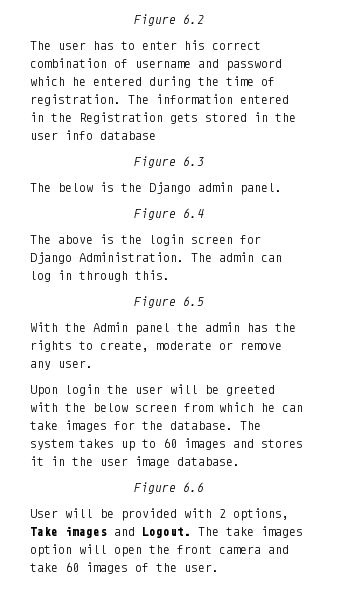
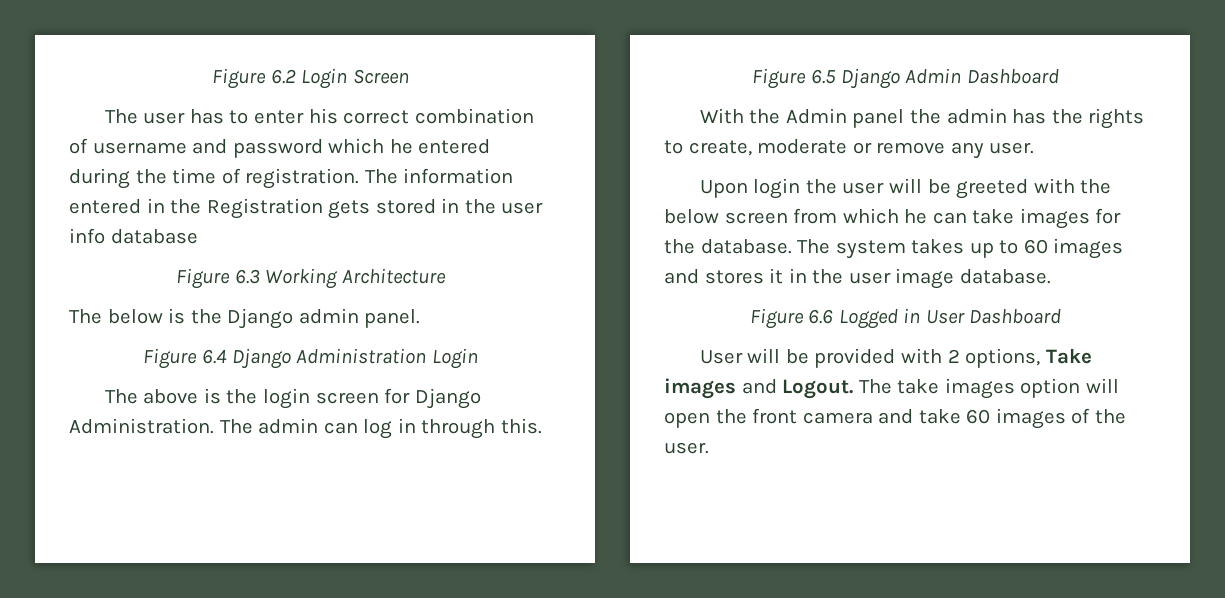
- Figure 6.2
+ Figure 6.2 Login Screen
- Figure 6.3
+ Figure 6.3 Working Architecture
- Figure 6.4
+ Figure 6.4 Django Administration Login
- Figure 6.5
+ Figure 6.5 Django Admin Dashboard
- Figure 6.6
+ Figure 6.6 Logged in User Dashboard

